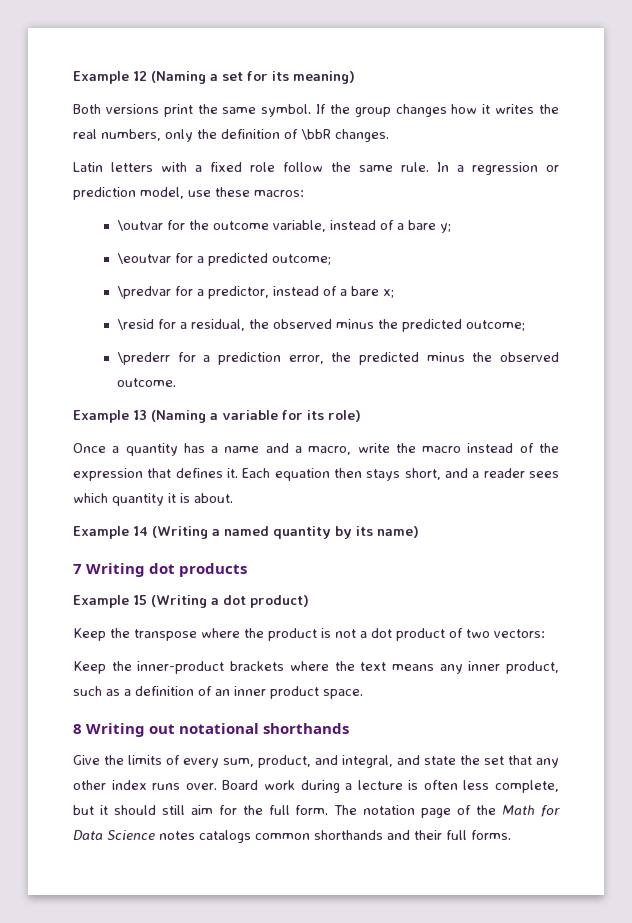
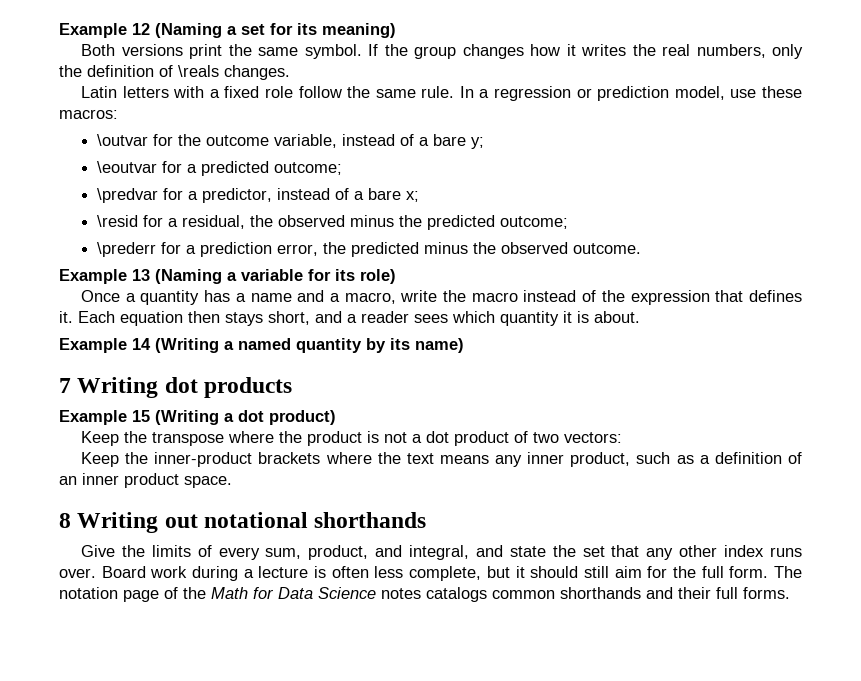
- If the group changes how it writes the real numbers, only the definition of \bbR changes.
+ If the group changes how it writes the real numbers, only the definition of \reals changes.

